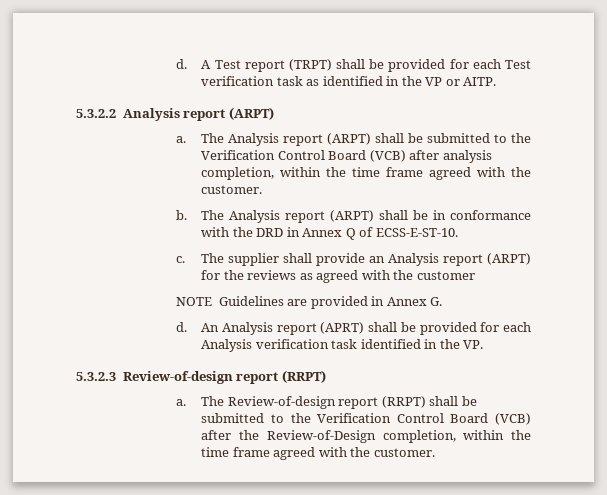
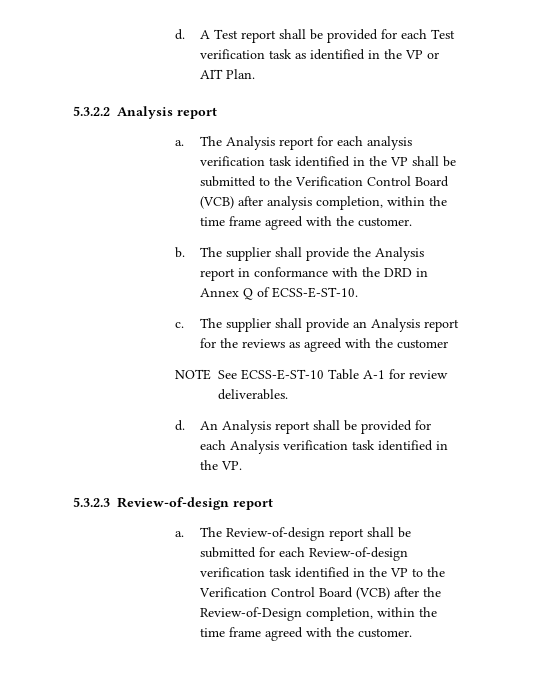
- A Test report (TRPT) shall be provided for each Test verification task as identified in the VP or AITP.
+ A Test report shall be provided for each Test verification task as identified in the VP or AIT Plan.
- 5.3.2.2 Analysis report (ARPT)
+ 5.3.2.2 Analysis report
- The Analysis report (ARPT) shall be submitted to the Verification Control Board (VCB) after analysis completion, within the time frame agreed with the customer.
+ The Analysis report for each analysis verification task identified in the VP shall be submitted to the Verification Control Board (VCB) after analysis completion, within the time frame agreed with the customer.
- The Analysis report (ARPT) shall be in conformance with the DRD in Annex Q of ECSS-E-ST-10.
+ The supplier shall provide the Analysis report in conformance with the DRD in Annex Q of ECSS-E-ST-10.
- The supplier shall provide an Analysis report (ARPT) for the reviews as agreed with the customer
+ The supplier shall provide an Analysis report for the reviews as agreed with the customer
- NOTE Guidelines are provided in Annex G.
+ NOTE See ECSS-E-ST-10 Table A-1 for review deliverables.
- An Analysis report (APRT) shall be provided for each Analysis verification task identified in the VP.
+ An Analysis report shall be provided for each Analysis verification task identified in the VP.
- 5.3.2.3 Review-of-design report (RRPT)
+ 5.3.2.3 Review-of-design report
- The Review-of-design report (RRPT) shall be submitted to the Verification Control Board (VCB) after the Review-of-Design completion, within the time frame agreed with the customer.
+ The Review-of-design report shall be submitted for each Review-of-design verification task identified in the VP to the Verification Control Board (VCB) after the Review-of-Design completion, within the time frame agreed with the customer.

